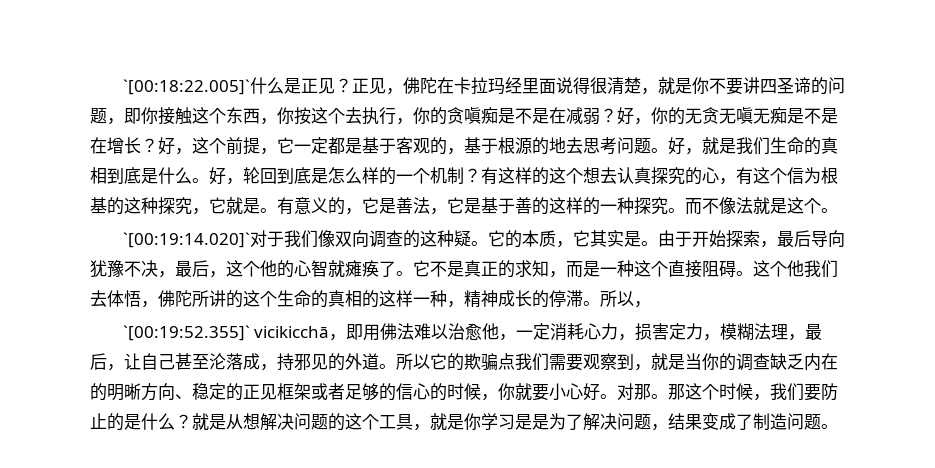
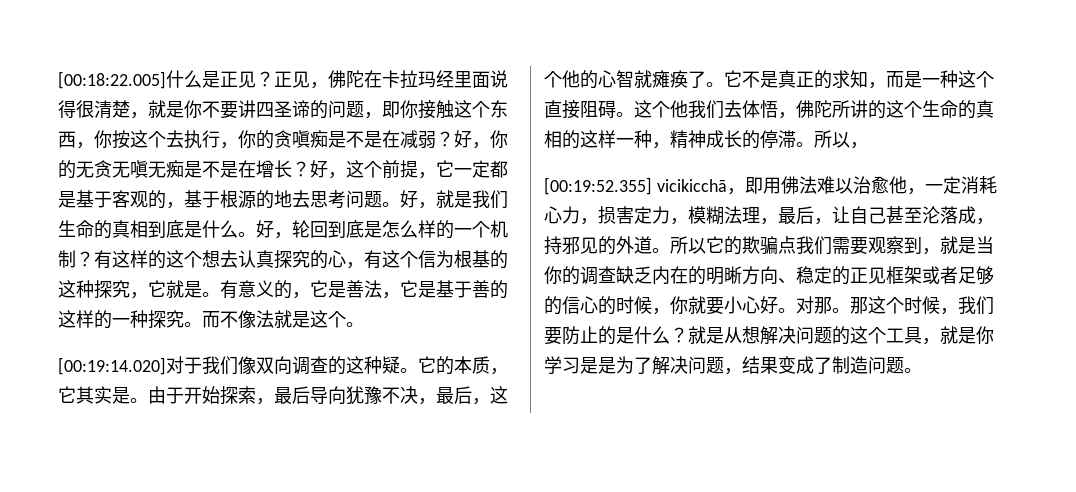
- `[00:18:22.005]`什么是正见？
+ [00:18:22.005]什么是正见？
- `[00:19:14.020]`对于我们像双向调查的这种疑。
+ [00:19:14.020]对于我们像双向调查的这种疑。
- `[00:19:52.355]` vicikicchā，即用佛法难以治愈他，一定消耗心力，损害定力，模糊法理，最后，让自己甚至沦落成，持邪见的外道。
+ [00:19:52.355] vicikicchā，即用佛法难以治愈他，一定消耗心力，损害定力，模糊法理，最后，让自己甚至沦落成，持邪见的外道。

